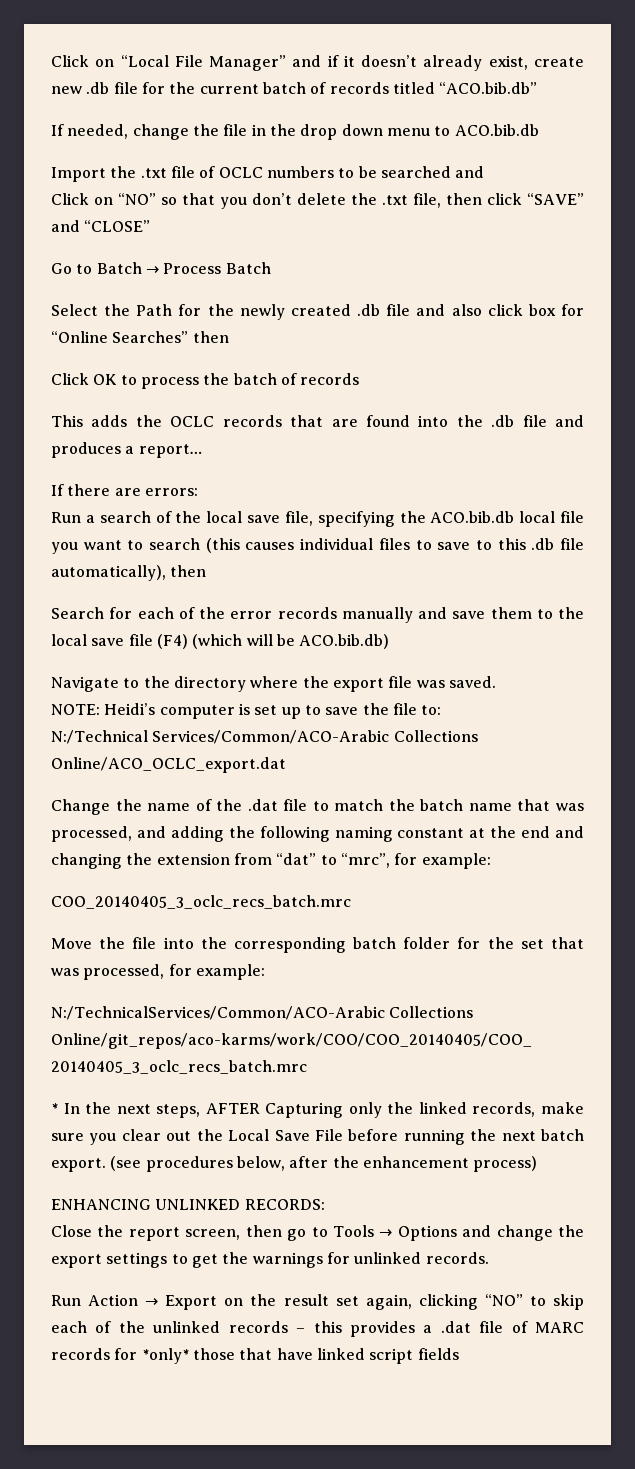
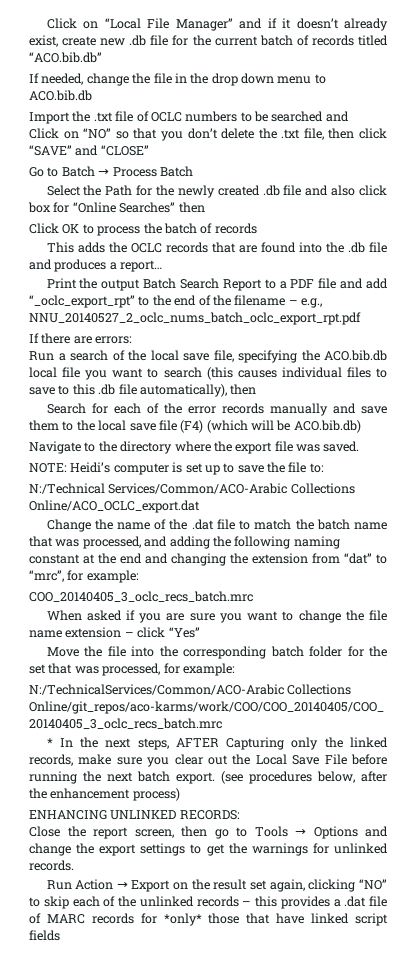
+ Print the output Batch Search Report to a PDF file and add “_oclc_export_rpt” to the end of the filename – e.g., NNU_20140527_2_oclc_nums_batch_oclc_export_rpt.pdf
+ When asked if you are sure you want to change the file name extension – click “Yes”

